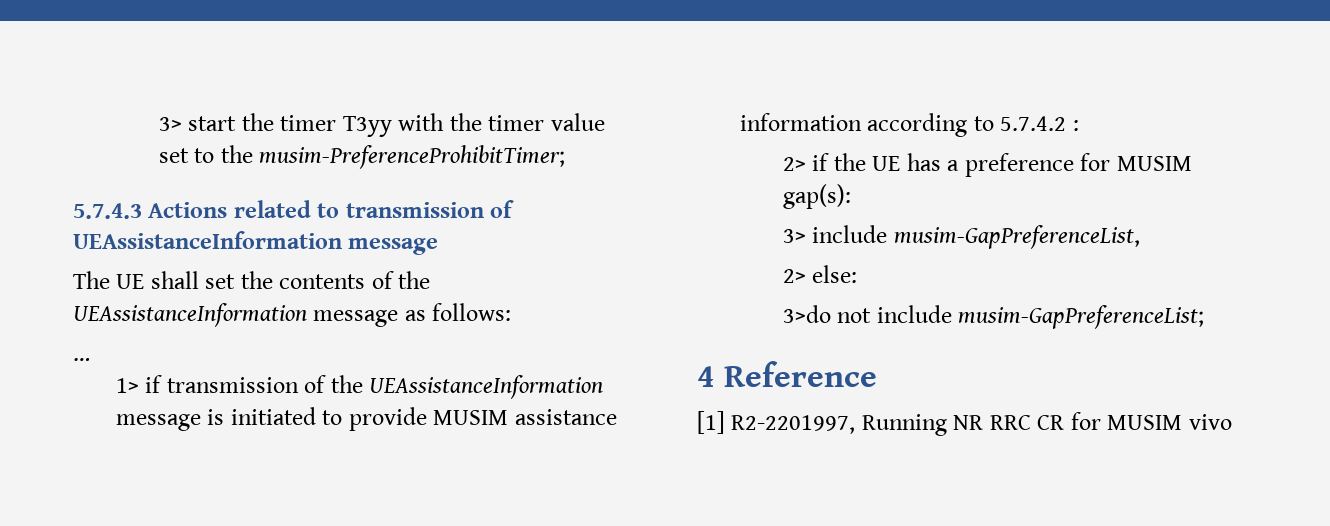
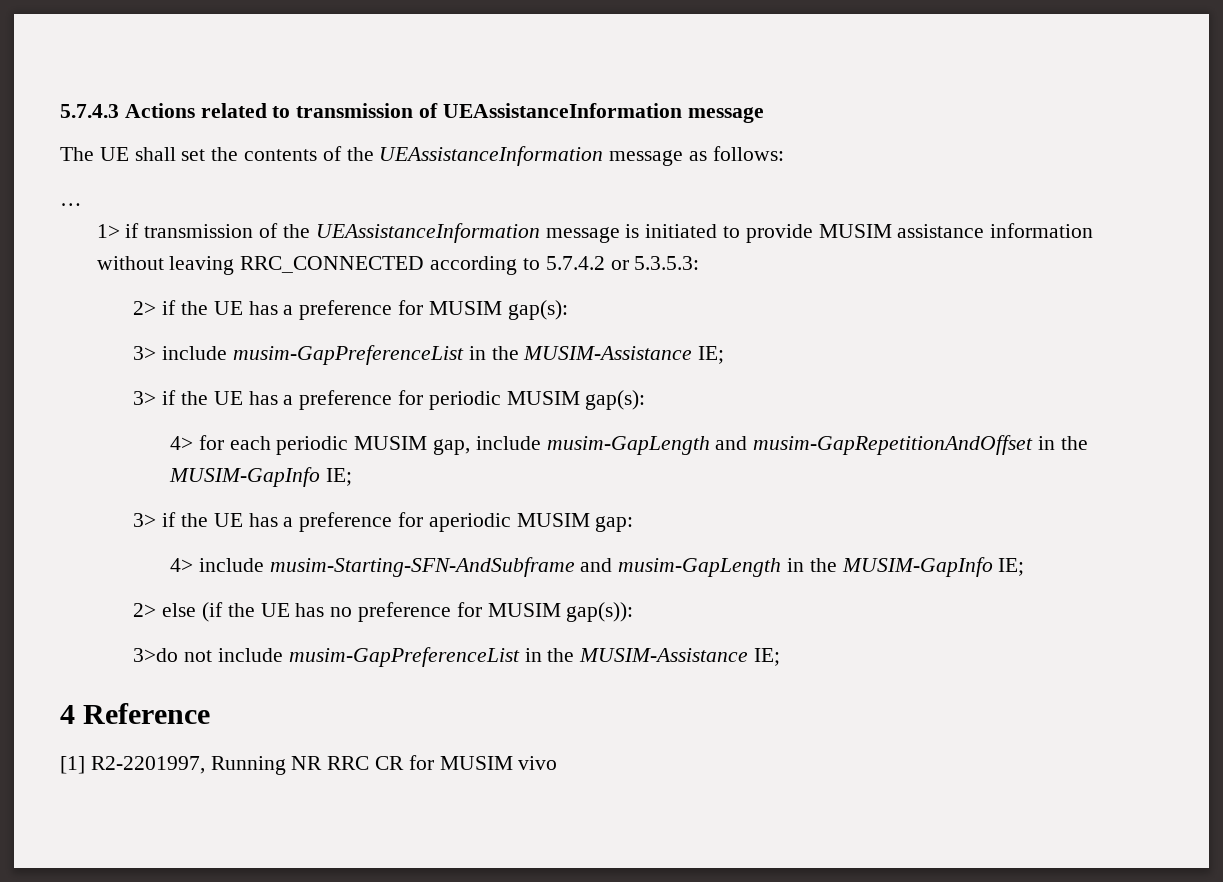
- 3> start the timer T3yy with the timer value set to the musim-PreferenceProhibitTimer;
- 1> if transmission of the UEAssistanceInformation message is initiated to provide MUSIM assistance information according to 5.7.4.2 :
+ 1> if transmission of the UEAssistanceInformation message is initiated to provide MUSIM assistance information without leaving RRC_CONNECTED according to 5.7.4.2 or 5.3.5.3:
- 3> include musim-GapPreferenceList,
- 2> else:
- 3>do not include musim-GapPreferenceList;
+ 3> include musim-GapPreferenceList in the MUSIM-Assistance IE;
+ 3> if the UE has a preference for periodic MUSIM gap(s):
+ 4> for each periodic MUSIM gap, include musim-GapLength and musim-GapRepetitionAndOffset in the MUSIM-GapInfo IE;
+ 3> if the UE has a preference for aperiodic MUSIM gap:
+ 4> include musim-Starting-SFN-AndSubframe and musim-GapLength in the MUSIM-GapInfo IE;
+ 2> else (if the UE has no preference for MUSIM gap(s)):
+ 3>do not include musim-GapPreferenceList in the MUSIM-Assistance IE;

